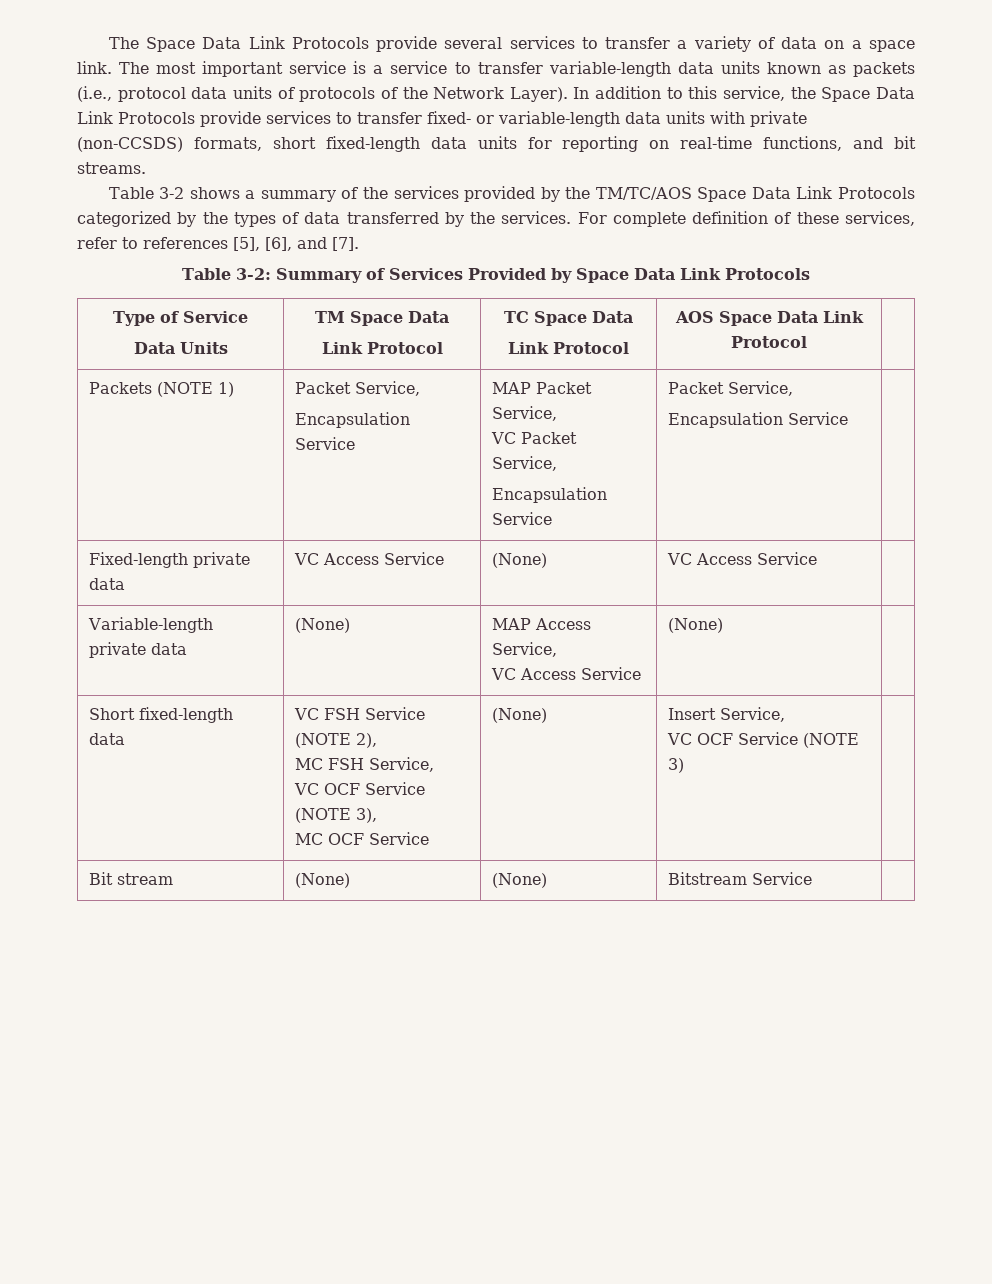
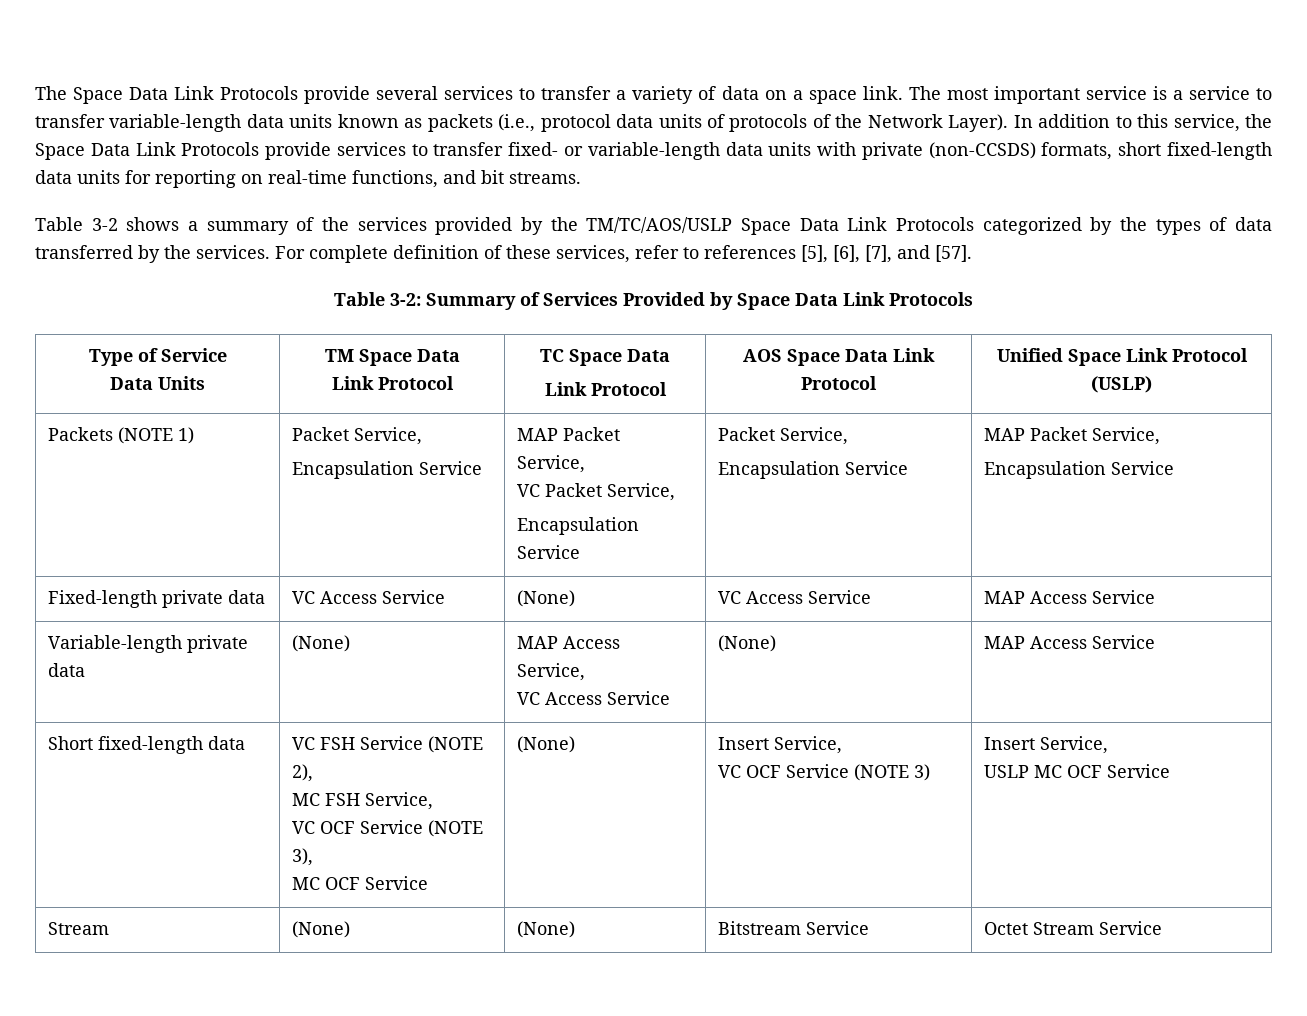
- Table 3-2 shows a summary of the services provided by the TM/TC/AOS Space Data Link Protocols categorized by the types of data transferred by the services.
+ Table 3-2 shows a summary of the services provided by the TM/TC/AOS/USLP Space Data Link Protocols categorized by the types of data transferred by the services.
- For complete definition of these services, refer to references [5], [6], and [7].
+ For complete definition of these services, refer to references [5], [6], [7], and [57].
  Type of Service
  Data Units | TM Space Data
  Link Protocol | TC Space Data
- Link Protocol | AOS Space Data Link Protocol |
+ Link Protocol | AOS Space Data Link Protocol | Unified Space Link Protocol (USLP)
  Packets (NOTE 1) | Packet Service,
  Encapsulation Service | MAP Packet Service,
  VC Packet Service,
  Encapsulation Service | Packet Service,
- Encapsulation Service |
+ Encapsulation Service | MAP Packet Service,
+ Encapsulation Service
- Fixed-length private data | VC Access Service | (None) | VC Access Service |
+ Fixed-length private data | VC Access Service | (None) | VC Access Service | MAP Access Service
  Variable-length private data | (None) | MAP Access Service,
- VC Access Service | (None) |
+ VC Access Service | (None) | MAP Access Service
  Short fixed-length data | VC FSH Service (NOTE 2),
  MC FSH Service,
  VC OCF Service (NOTE 3),
  MC OCF Service | (None) | Insert Service,
- VC OCF Service (NOTE 3) |
- Bit stream | (None) | (None) | Bitstream Service |
+ VC OCF Service (NOTE 3) | Insert Service,
+ USLP MC OCF Service
+ Stream | (None) | (None) | Bitstream Service | Octet Stream Service

